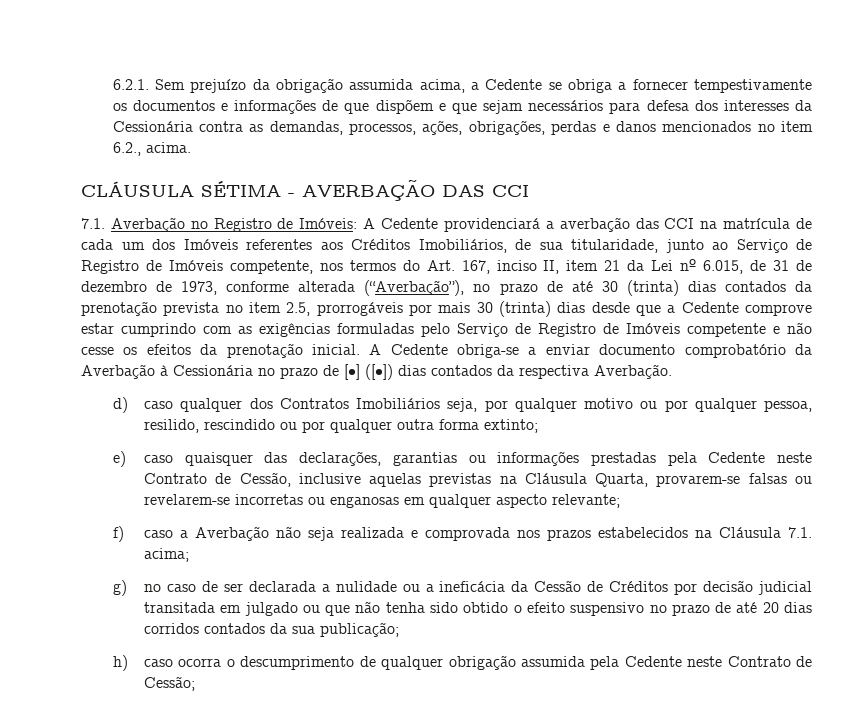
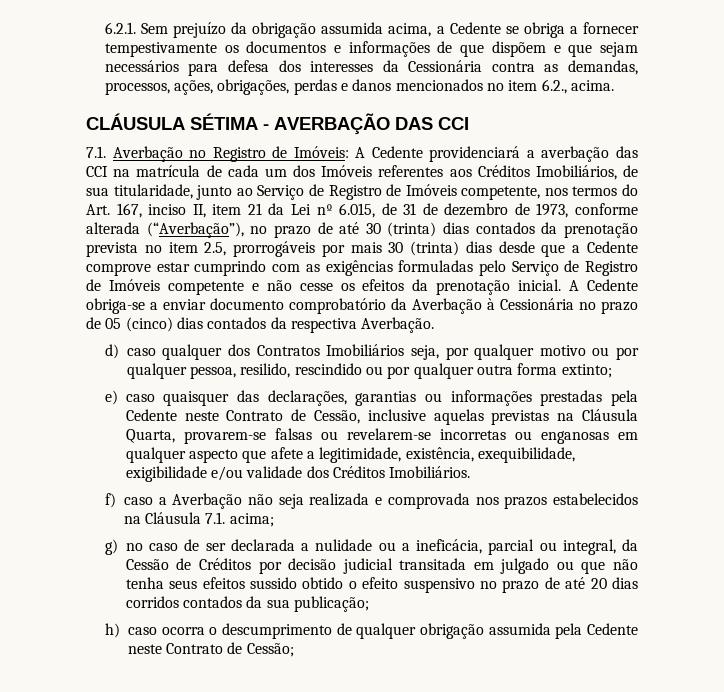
- A Cedente obriga-se a enviar documento comprobatório da Averbação à Cessionária no prazo de [•] ([•]) dias contados da respectiva Averbação.
+ A Cedente obriga-se a enviar documento comprobatório da Averbação à Cessionária no prazo de 05 (cinco) dias contados da respectiva Averbação.
- e) caso quaisquer das declarações, garantias ou informações prestadas pela Cedente neste Contrato de Cessão, inclusive aquelas previstas na Cláusula Quarta, provarem-se falsas ou revelarem-se incorretas ou enganosas em qualquer aspecto relevante;
+ e) caso quaisquer das declarações, garantias ou informações prestadas pela Cedente neste Contrato de Cessão, inclusive aquelas previstas na Cláusula Quarta, provarem-se falsas ou revelarem-se incorretas ou enganosas em qualquer aspecto que afete a legitimidade, existência, exequibilidade, exigibilidade e/ou validade dos Créditos Imobiliários.
- g) no caso de ser declarada a nulidade ou a ineficácia da Cessão de Créditos por decisão judicial transitada em julgado ou que não tenha sido obtido o efeito suspensivo no prazo de até 20 dias corridos contados da sua publicação;
+ g) no caso de ser declarada a nulidade ou a ineficácia, parcial ou integral, da Cessão de Créditos por decisão judicial transitada em julgado ou que não tenha seus efeitos sussido obtido o efeito suspensivo no prazo de até 20 dias corridos contados da sua publicação;

